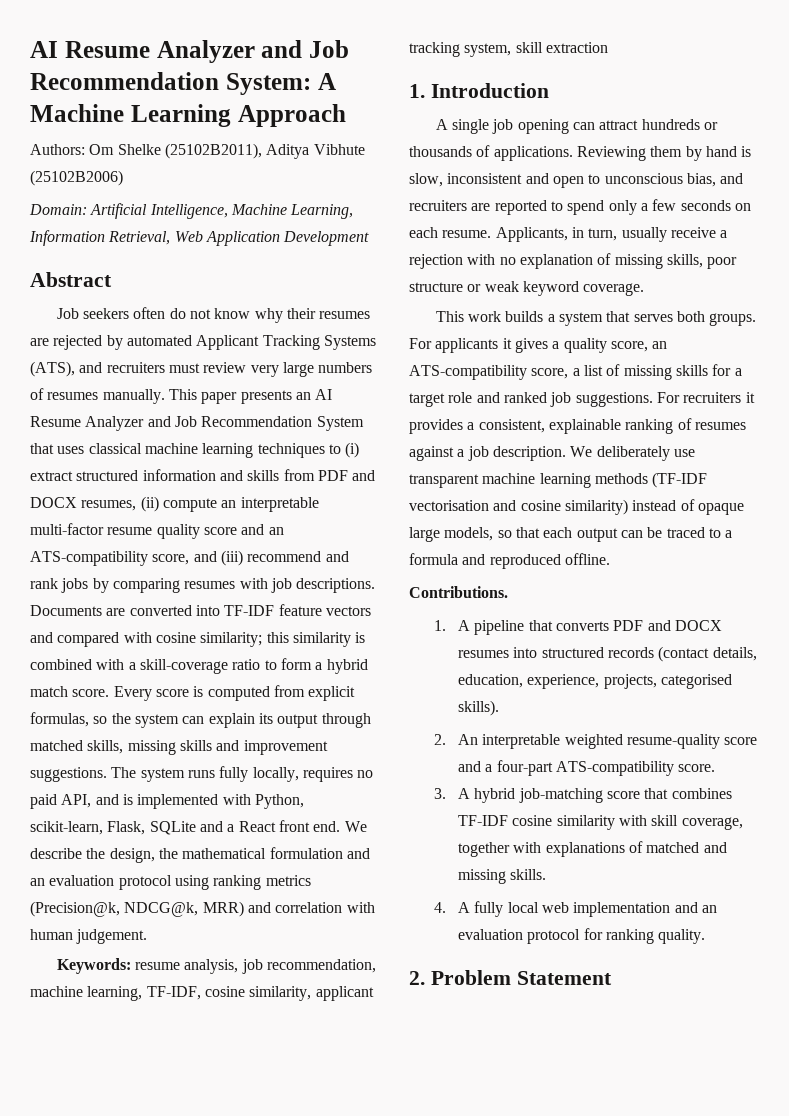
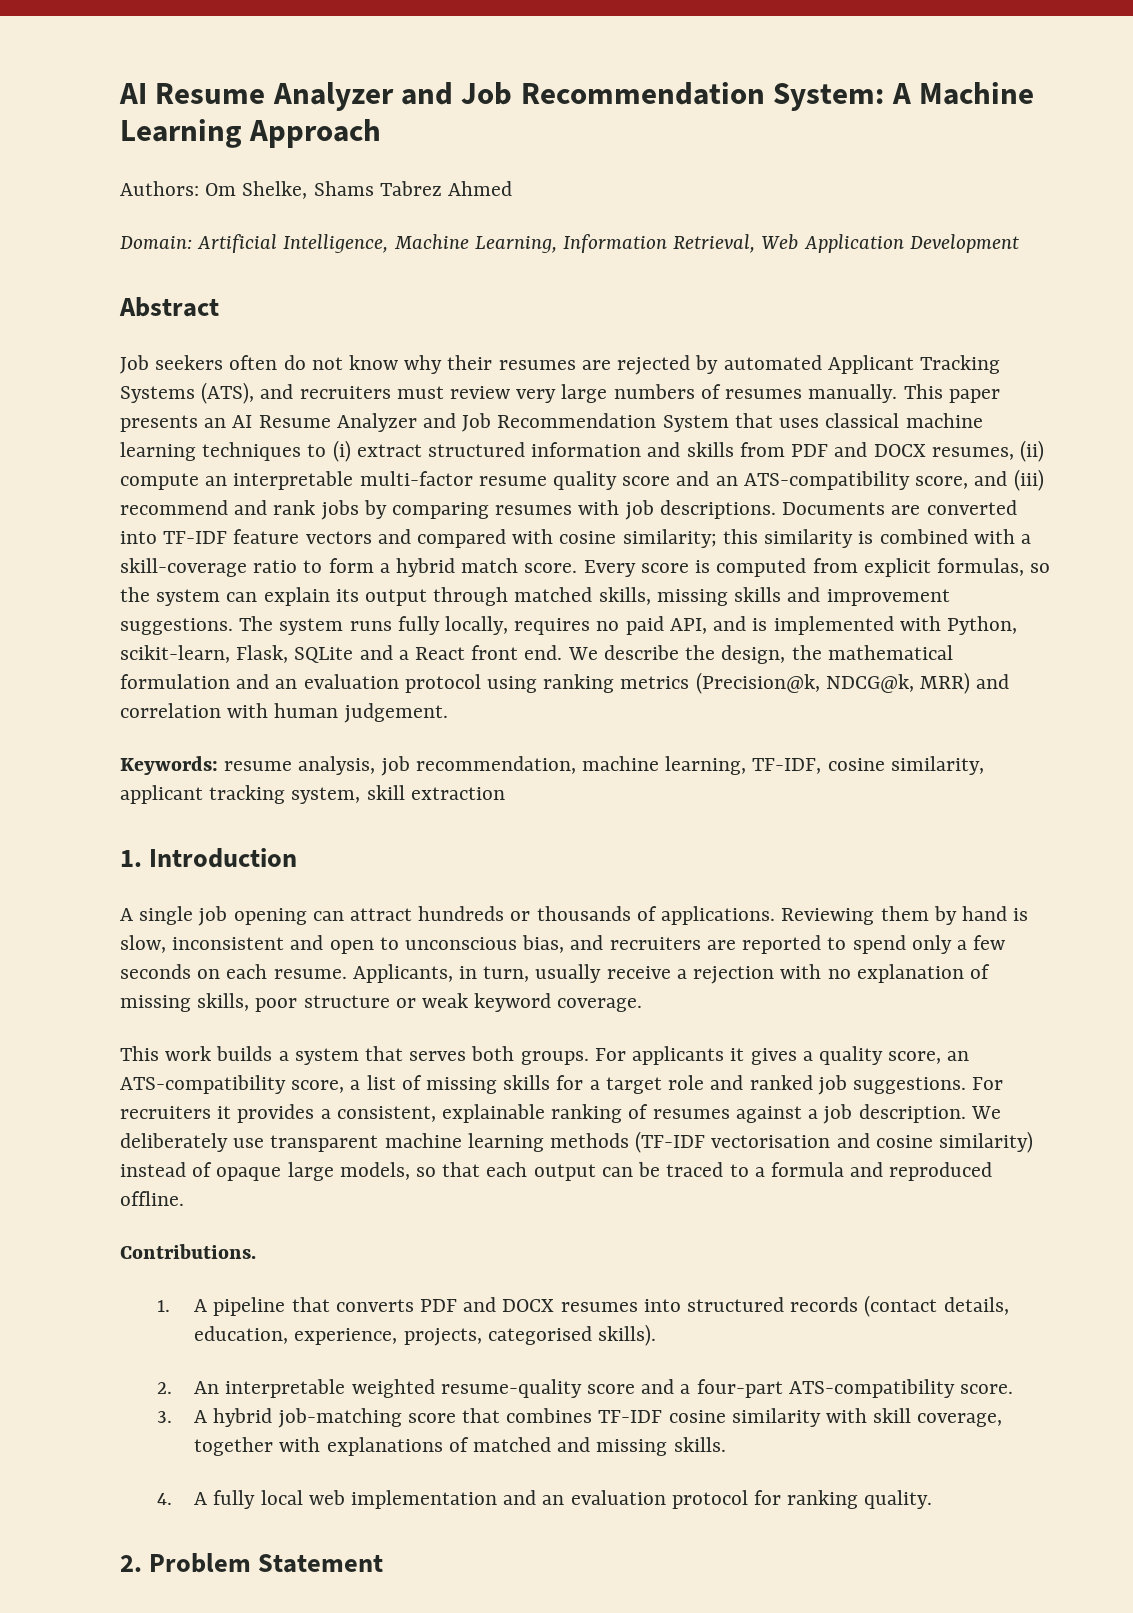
- Authors: Om Shelke (25102B2011), Aditya Vibhute (25102B2006)
+ Authors: Om Shelke, Shams Tabrez Ahmed

